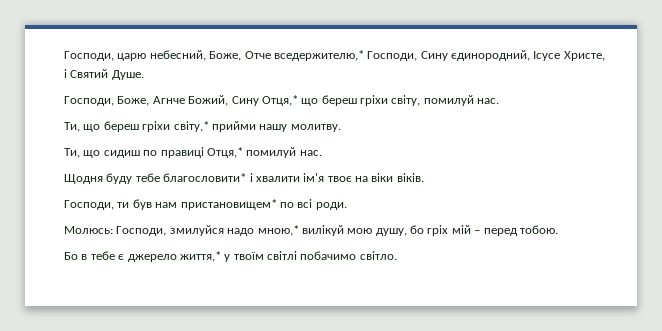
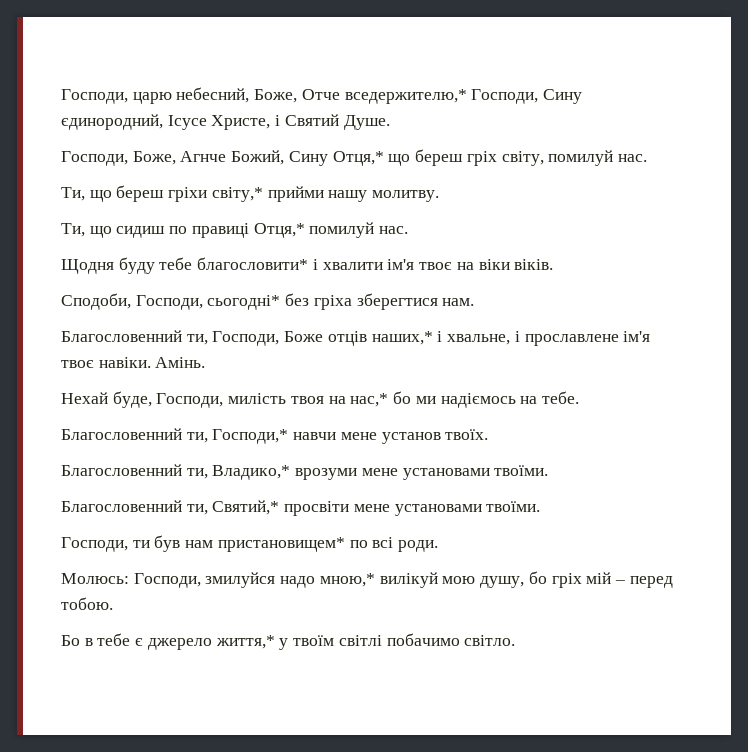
- Господи, Боже, Агнче Божий, Сину Отця,* що береш гріхи світу, помилуй нас.
+ Господи, Боже, Агнче Божий, Сину Отця,* що береш гріх світу, помилуй нас.
+ Сподоби, Господи, сьогодні* без гріха зберегтися нам.
+ Благословенний ти, Господи, Боже отців наших,* і хвальне, і прославлене ім'я твоє навіки. Амінь.
+ Нехай буде, Господи, милість твоя на нас,* бо ми надіємось на тебе.
+ Благословенний ти, Господи,* навчи мене установ твоїх.
+ Благословенний ти, Владико,* врозуми мене установами твоїми.
+ Благословенний ти, Святий,* просвіти мене установами твоїми.

